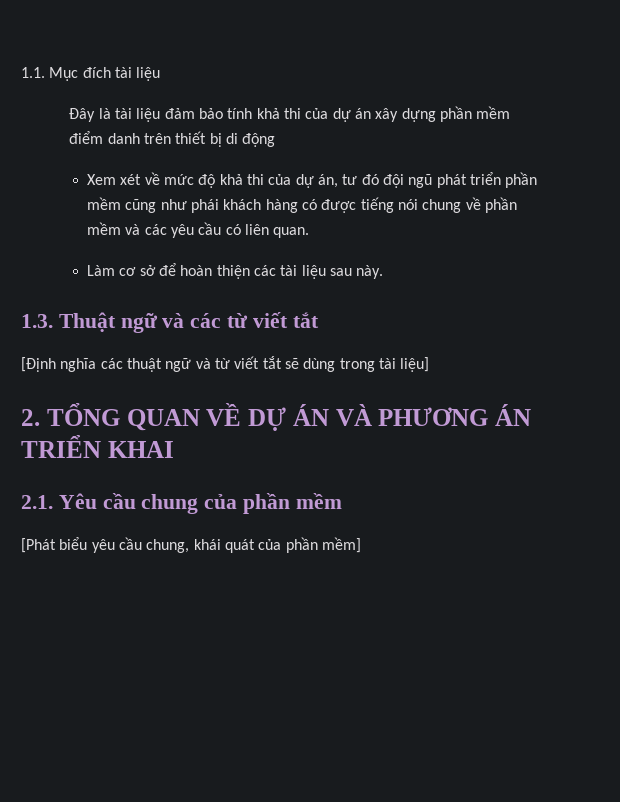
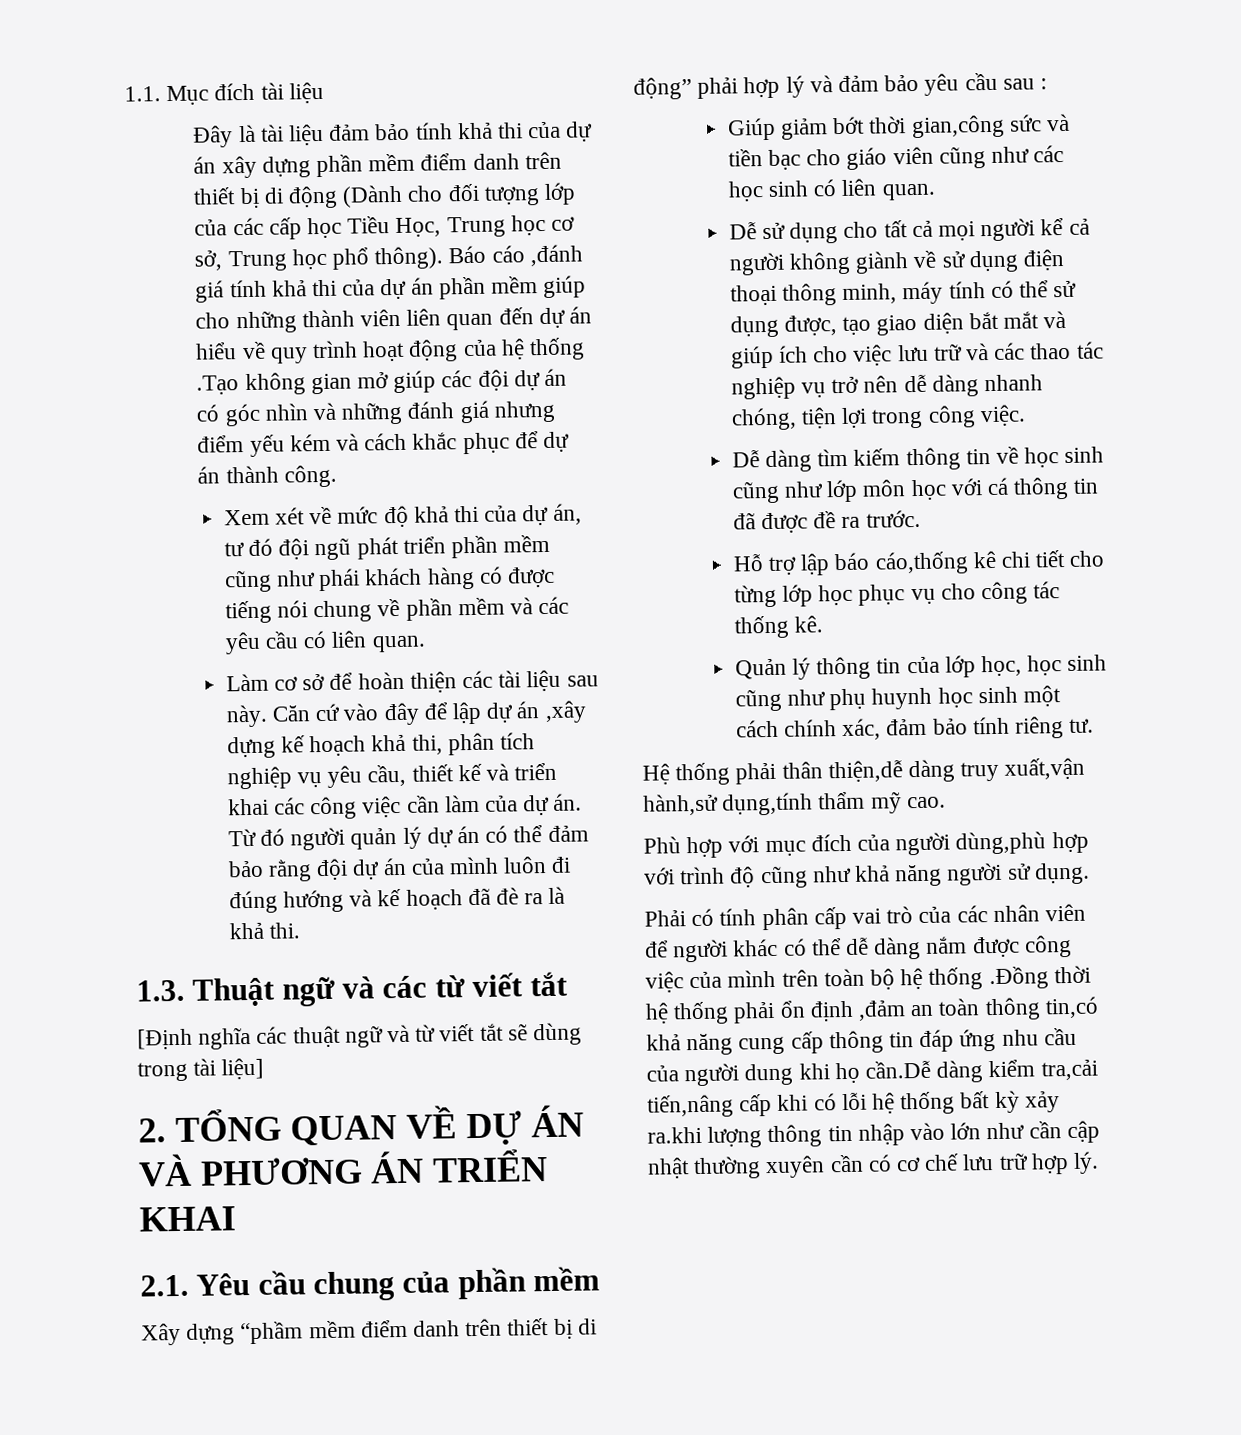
- Đây là tài liệu đảm bảo tính khả thi của dự án xây dựng phần mềm điểm danh trên thiết bị di động
+ Đây là tài liệu đảm bảo tính khả thi của dự án xây dựng phần mềm điểm danh trên thiết bị di động (Dành cho đối tượng lớp của các cấp học Tiều Học, Trung học cơ sở, Trung học phổ thông). Báo cáo ,đánh giá tính khả thi của dự án phần mềm giúp cho những thành viên liên quan đến dự án hiểu về quy trình hoạt động của hệ thống .Tạo không gian mở giúp các đội dự án có góc nhìn và những đánh giá nhưng điểm yếu kém và cách khắc phục để dự án thành công.
+ Căn cứ vào đây để lập dự án ,xây dựng kế hoạch khả thi, phân tích nghiệp vụ yêu cầu, thiết kế và triển khai các công việc cần làm của dự án. Từ đó người quản lý dự án có thể đảm bảo rằng đội dự án của mình luôn đi đúng hướng và kế hoạch đã đè ra là khả thi.
- [Phát biểu yêu cầu chung, khái quát của phần mềm]
+ Xây dựng “phầm mềm điểm danh trên thiết bị di động” phải hợp lý và đảm bảo yêu cầu sau :
+ Giúp giảm bớt thời gian,công sức và tiền bạc cho giáo viên cũng như các học sinh có liên quan.
+ Dễ sử dụng cho tất cả mọi người kể cả người không giành về sử dụng điện thoại thông minh, máy tính có thể sử dụng được, tạo giao diện bắt mắt và giúp ích cho việc lưu trữ và các thao tác nghiệp vụ trở nên dễ dàng nhanh chóng, tiện lợi trong công việc.
+ Dễ dàng tìm kiếm thông tin về học sinh cũng như lớp môn học với cá thông tin đã được đề ra trước.
+ Hỗ trợ lập báo cáo,thống kê chi tiết cho từng lớp học phục vụ cho công tác thống kê.
+ Quản lý thông tin của lớp học, học sinh cũng như phụ huynh học sinh một cách chính xác, đảm bảo tính riêng tư.
+ Hệ thống phải thân thiện,dễ dàng truy xuất,vận hành,sử dụng,tính thẩm mỹ cao.
+ Phù hợp với mục đích của người dùng,phù hợp với trình độ cũng như khả năng người sử dụng.
+ Phải có tính phân cấp vai trò của các nhân viên để người khác có thể dễ dàng nắm được công việc của mình trên toàn bộ hệ thống .Đồng thời hệ thống phải ổn định ,đảm an toàn thông tin,có khả năng cung cấp thông tin đáp ứng nhu cầu của người dung khi họ cần.Dễ dàng kiểm tra,cải tiến,nâng cấp khi có lỗi hệ thống bất kỳ xảy ra.khi lượng thông tin nhập vào lớn như cần cập nhật thường xuyên cần có cơ chế lưu trữ hợp lý.

